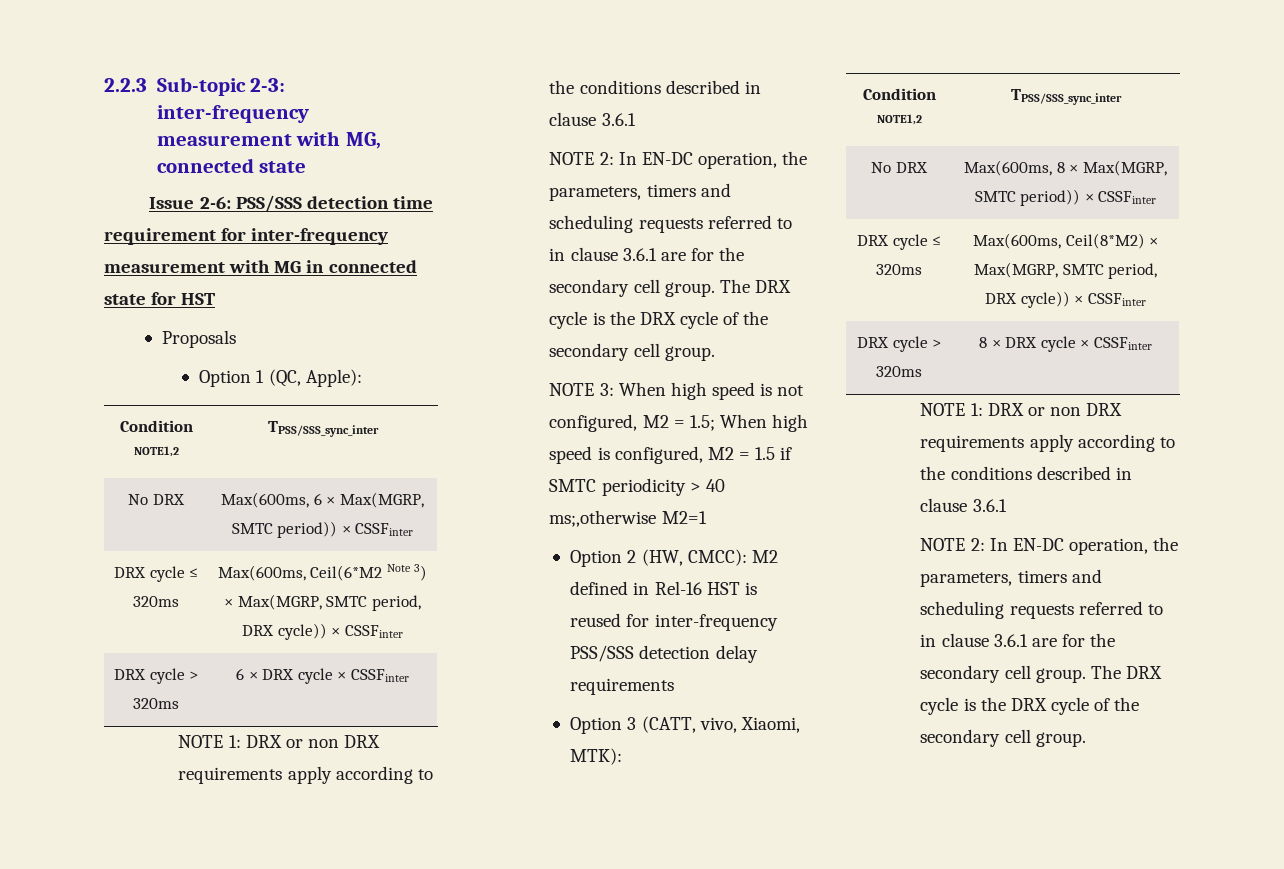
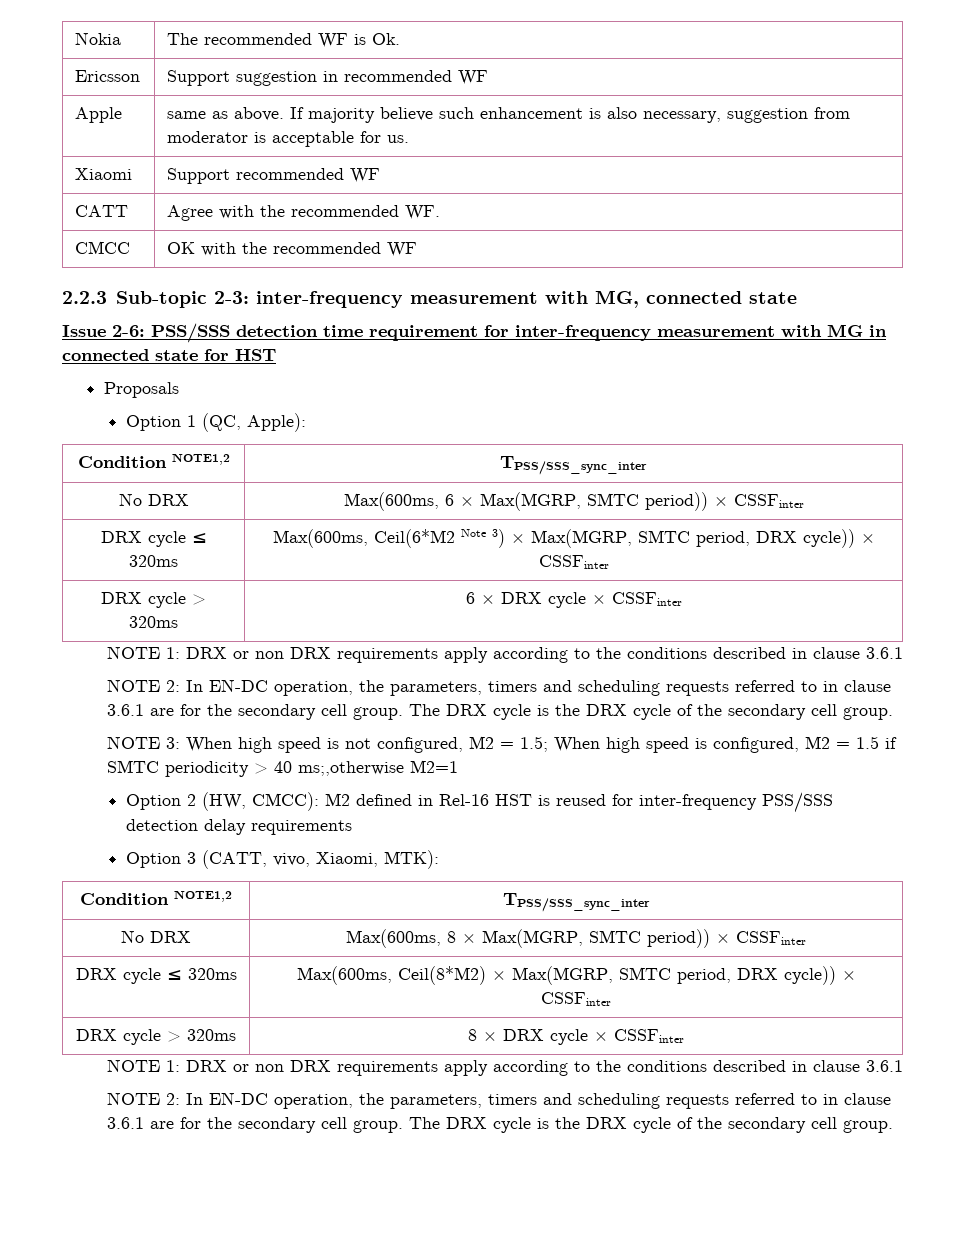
+ Nokia | The recommended WF is Ok.
+ Ericsson | Support suggestion in recommended WF
+ Apple | same as above. If majority believe such enhancement is also necessary, suggestion from moderator is acceptable for us.
+ Xiaomi | Support recommended WF
+ CATT | Agree with the recommended WF.
+ CMCC | OK with the recommended WF

